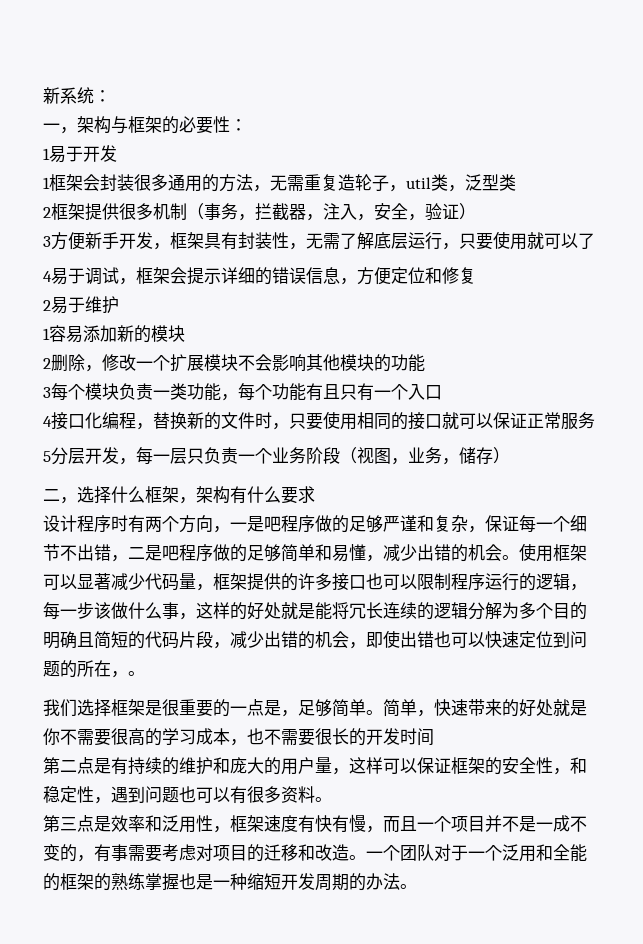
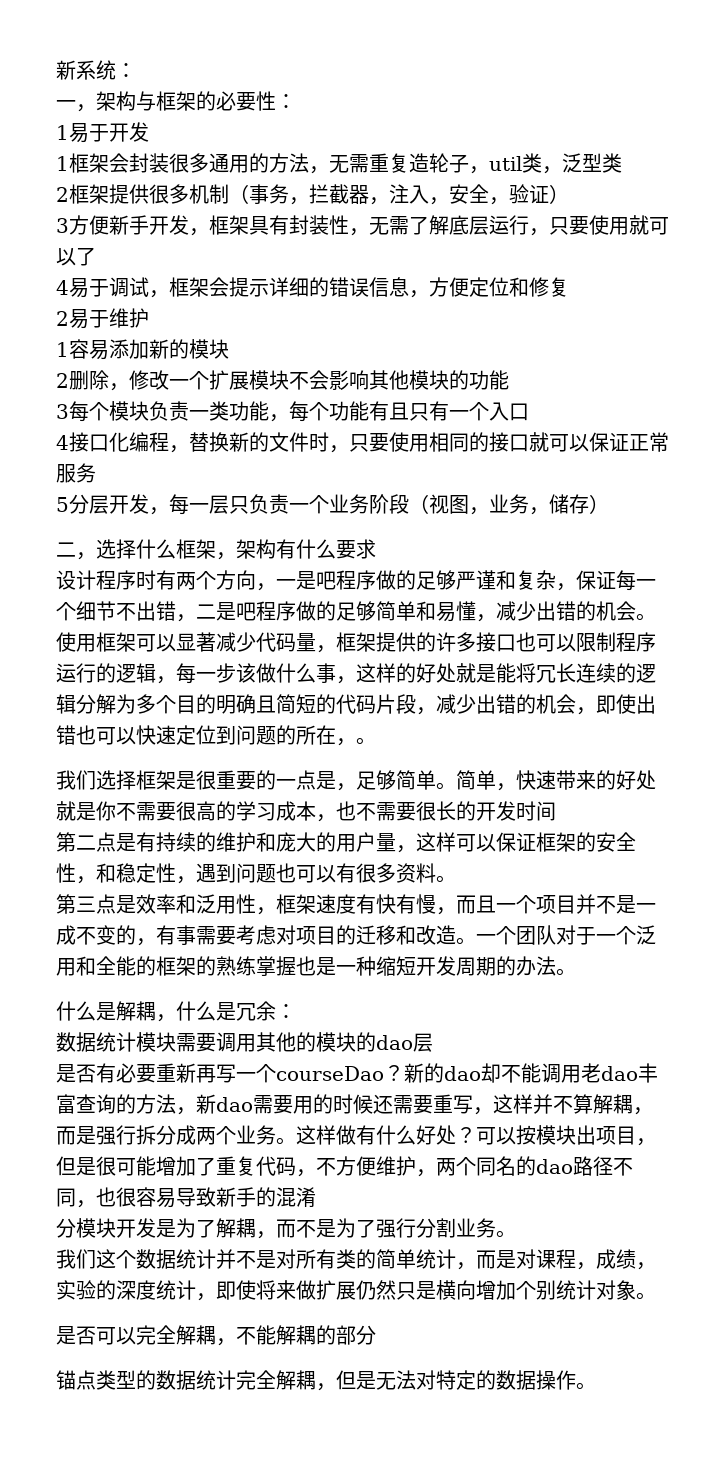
+ 什么是解耦，什么是冗余：
+ 数据统计模块需要调用其他的模块的dao层
+ 是否有必要重新再写一个courseDao？新的dao却不能调用老dao丰富查询的方法，新dao需要用的时候还需要重写，这样并不算解耦，而是强行拆分成两个业务。这样做有什么好处？可以按模块出项目，但是很可能增加了重复代码，不方便维护，两个同名的dao路径不同，也很容易导致新手的混淆
+ 分模块开发是为了解耦，而不是为了强行分割业务。
+ 我们这个数据统计并不是对所有类的简单统计，而是对课程，成绩，实验的深度统计，即使将来做扩展仍然只是横向增加个别统计对象。
+ 是否可以完全解耦，不能解耦的部分
+ 锚点类型的数据统计完全解耦，但是无法对特定的数据操作。

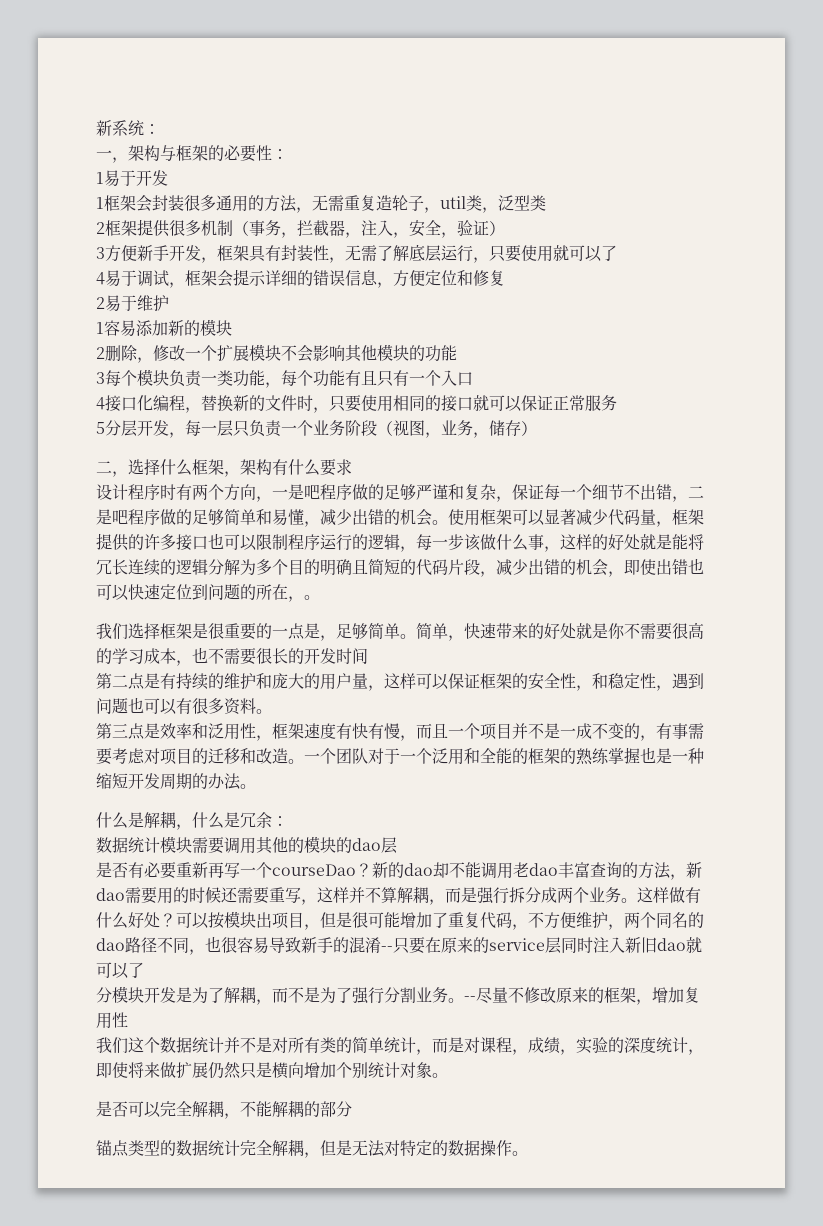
- 可以按模块出项目，但是很可能增加了重复代码，不方便维护，两个同名的dao路径不同，也很容易导致新手的混淆
+ 可以按模块出项目，但是很可能增加了重复代码，不方便维护，两个同名的dao路径不同，也很容易导致新手的混淆--只要在原来的service层同时注入新旧dao就可以了
+ --尽量不修改原来的框架，增加复用性

